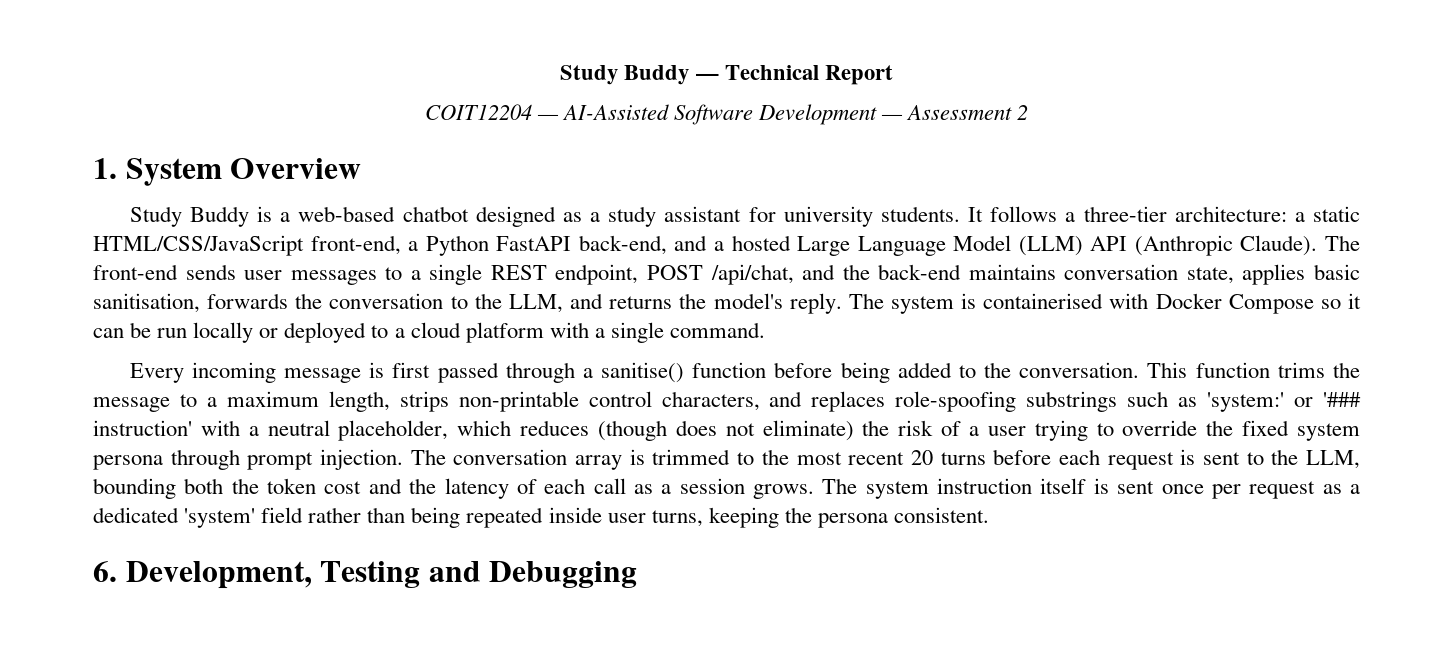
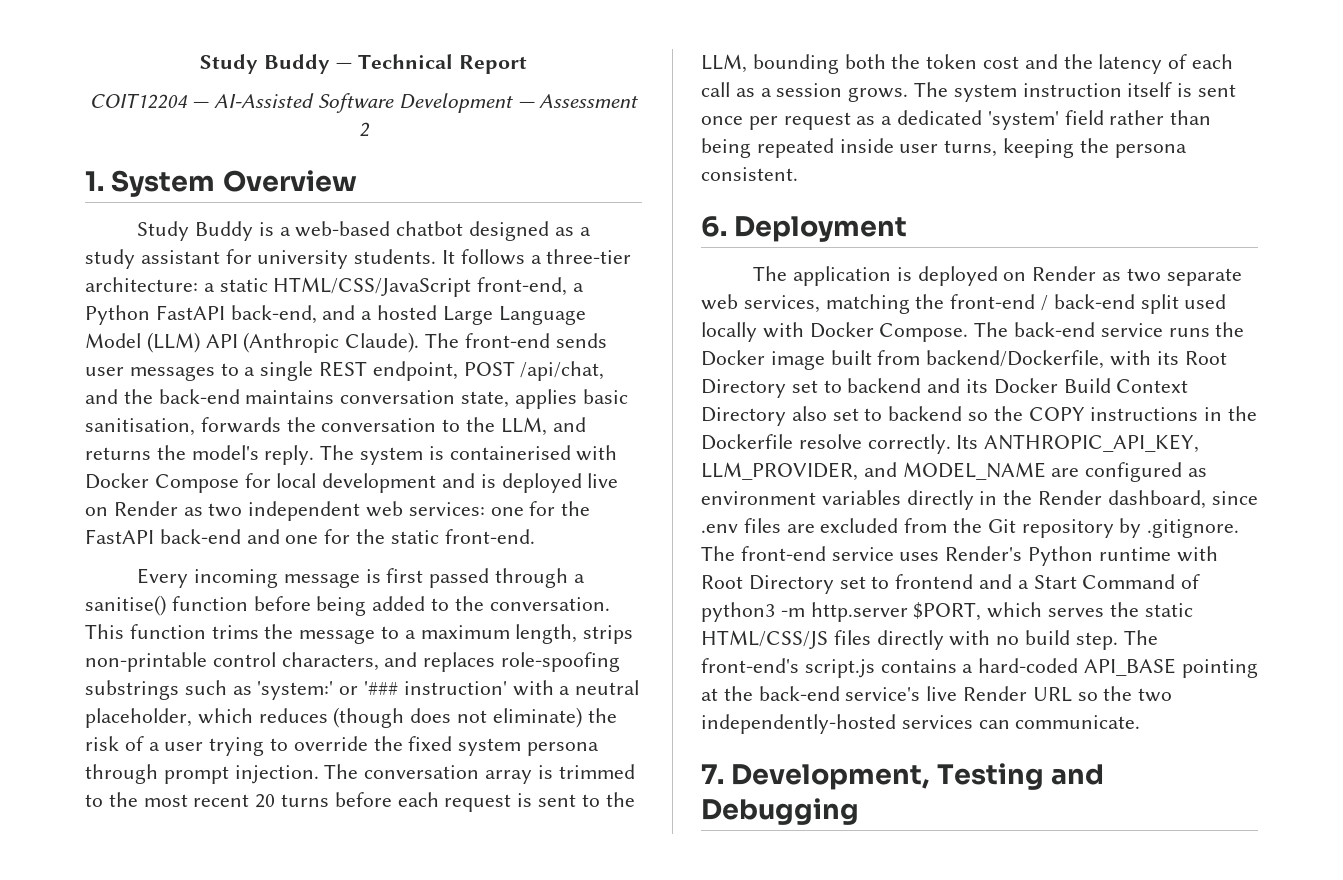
- The system is containerised with Docker Compose so it can be run locally or deployed to a cloud platform with a single command.
+ The system is containerised with Docker Compose for local development and is deployed live on Render as two independent web services: one for the FastAPI back-end and one for the static front-end.
- 6. Development, Testing and Debugging
+ 6. Deployment
+ The application is deployed on Render as two separate web services, matching the front-end / back-end split used locally with Docker Compose. The back-end service runs the Docker image built from backend/Dockerfile, with its Root Directory set to backend and its Docker Build Context Directory also set to backend so the COPY instructions in the Dockerfile resolve correctly. Its ANTHROPIC_API_KEY, LLM_PROVIDER, and MODEL_NAME are configured as environment variables directly in the Render dashboard, since .env files are excluded from the Git repository by .gitignore. The front-end service uses Render's Python runtime with Root Directory set to frontend and a Start Command of python3 -m http.server $PORT, which serves the static HTML/CSS/JS files directly with no build step. The front-end's script.js contains a hard-coded API_BASE pointing at the back-end service's live Render URL so the two independently-hosted services can communicate.
+ 7. Development, Testing and Debugging

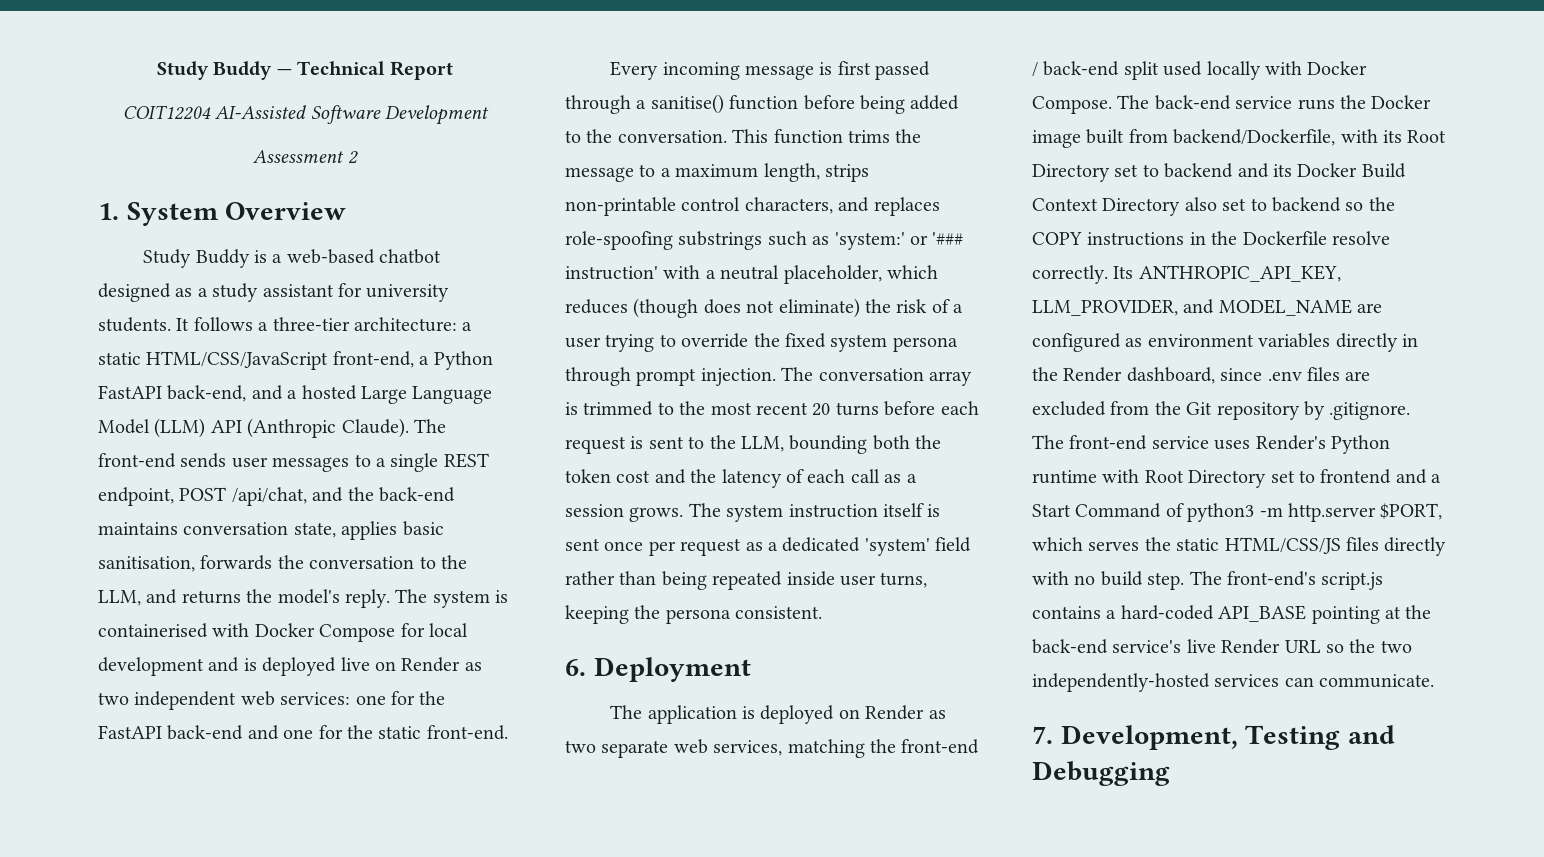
- COIT12204 — AI-Assisted Software Development — Assessment 2
+ COIT12204 AI-Assisted Software Development
+ Assessment 2

